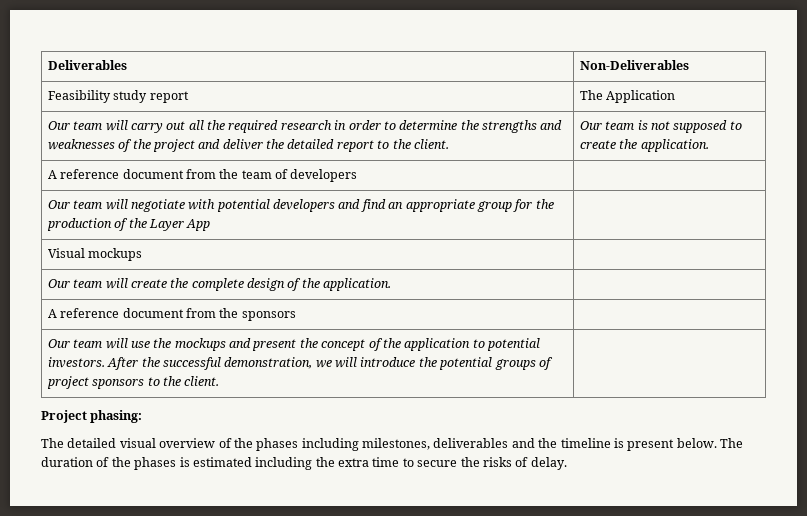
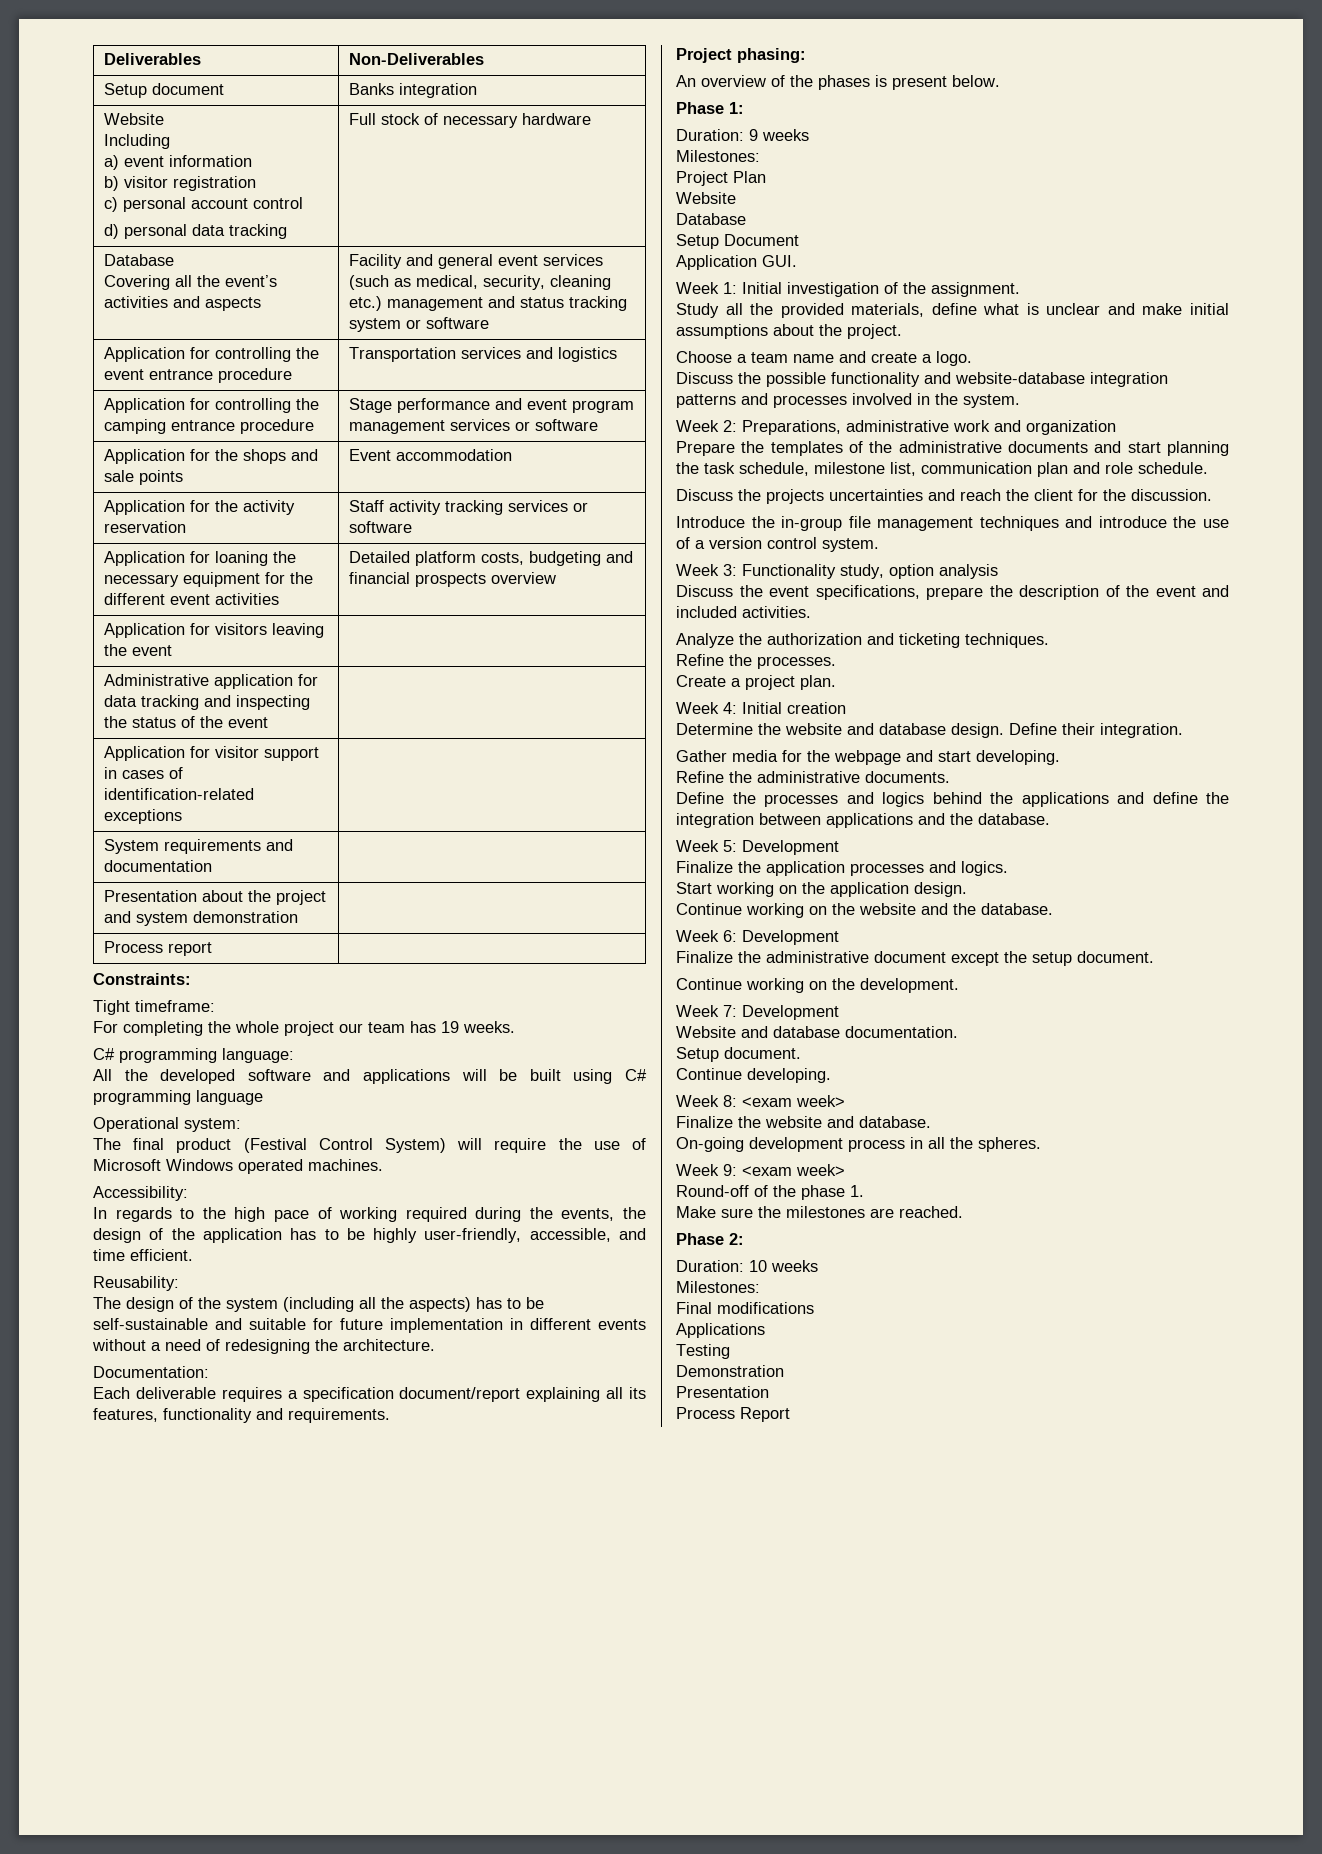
- Feasibility study report | The Application
- Our team will carry out all the required research in order to determine the strengths and weaknesses of the project and deliver the detailed report to the client. | Our team is not supposed to create the application.
- A reference document from the team of developers |
- Our team will negotiate with potential developers and find an appropriate group for the production of the Layer App |
- Visual mockups |
- Our team will create the complete design of the application. |
- A reference document from the sponsors |
- Our team will use the mockups and present the concept of the application to potential investors. After the successful demonstration, we will introduce the potential groups of project sponsors to the client. |
+ Setup document | Banks integration
+ Website
+ Including
+ a) event information
+ b) visitor registration
+ c) personal account control
+ d) personal data tracking | Full stock of necessary hardware
+ Database
+ Covering all the event’s activities and aspects | Facility and general event services (such as medical, security, cleaning etc.) management and status tracking system or software
+ Application for controlling the event entrance procedure | Transportation services and logistics
+ Application for controlling the camping entrance procedure | Stage performance and event program management services or software
+ Application for the shops and sale points | Event accommodation
+ Application for the activity reservation | Staff activity tracking services or software
+ Application for loaning the necessary equipment for the different event activities | Detailed platform costs, budgeting and financial prospects overview
+ Application for visitors leaving the event |
+ Administrative application for data tracking and inspecting the status of the event |
+ Application for visitor support in cases of identification-related exceptions |
+ System requirements and documentation |
+ Presentation about the project and system demonstration |
+ Process report |
+ Constraints:
+ Tight timeframe:
+ For completing the whole project our team has 19 weeks.
+ C# programming language:
+ All the developed software and applications will be built using C# programming language
+ Operational system:
+ The final product (Festival Control System) will require the use of Microsoft Windows operated machines.
+ Accessibility:
+ In regards to the high pace of working required during the events, the design of the application has to be highly user-friendly, accessible, and time efficient.
+ Reusability:
+ The design of the system (including all the aspects) has to be self-sustainable and suitable for future implementation in different events without a need of redesigning the architecture.
+ Documentation:
+ Each deliverable requires a specification document/report explaining all its features, functionality and requirements.
- The detailed visual overview of the phases including milestones, deliverables and the timeline is present below. The duration of the phases is estimated including the extra time to secure the risks of delay.
+ An overview of the phases is present below.
+ Phase 1:
+ Duration: 9 weeks
+ Milestones:
+ Project Plan
+ Website
+ Database
+ Setup Document
+ Application GUI.
+ Week 1: Initial investigation of the assignment.
+ Study all the provided materials, define what is unclear and make initial assumptions about the project.
+ Choose a team name and create a logo.
+ Discuss the possible functionality and website-database integration patterns and processes involved in the system.
+ Week 2: Preparations, administrative work and organization
+ Prepare the templates of the administrative documents and start planning the task schedule, milestone list, communication plan and role schedule.
+ Discuss the projects uncertainties and reach the client for the discussion.
+ Introduce the in-group file management techniques and introduce the use of a version control system.
+ Week 3: Functionality study, option analysis
+ Discuss the event specifications, prepare the description of the event and included activities.
+ Analyze the authorization and ticketing techniques.
+ Refine the processes.
+ Create a project plan.
+ Week 4: Initial creation
+ Determine the website and database design. Define their integration.
+ Gather media for the webpage and start developing.
+ Refine the administrative documents.
+ Define the processes and logics behind the applications and define the integration between applications and the database.
+ Week 5: Development
+ Finalize the application processes and logics.
+ Start working on the application design.
+ Continue working on the website and the database.
+ Week 6: Development
+ Finalize the administrative document except the setup document.
+ Continue working on the development.
+ Week 7: Development
+ Website and database documentation.
+ Setup document.
+ Continue developing.
+ Week 8: <exam week>
+ Finalize the website and database.
+ On-going development process in all the spheres.
+ Week 9: <exam week>
+ Round-off of the phase 1.
+ Make sure the milestones are reached.
+ Phase 2:
+ Duration: 10 weeks
+ Milestones:
+ Final modifications
+ Applications
+ Testing
+ Demonstration
+ Presentation
+ Process Report

